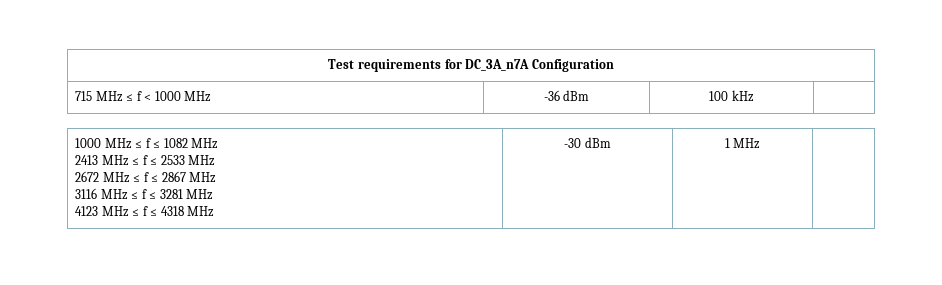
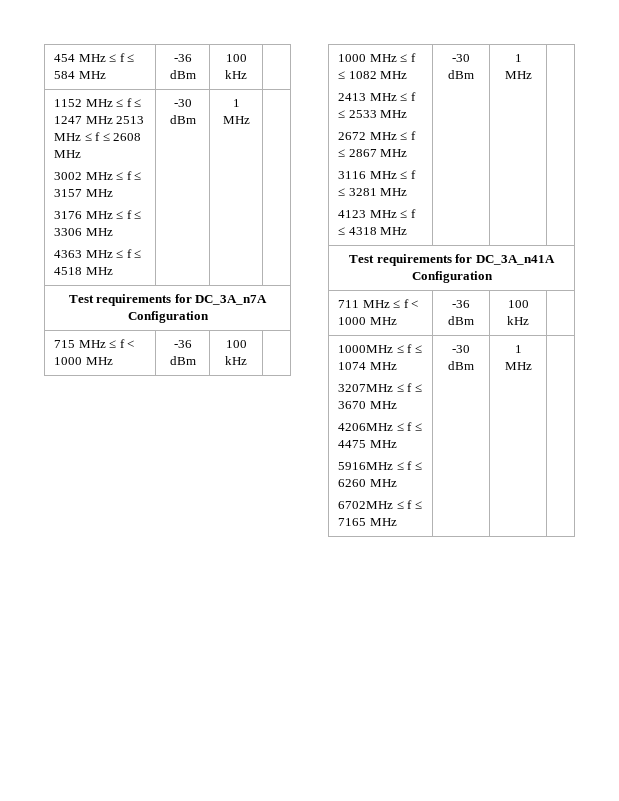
+ 454 MHz ≤ f ≤ 584 MHz | -36 dBm | 100 kHz |
+ 1152 MHz ≤ f ≤ 1247 MHz 2513 MHz ≤ f ≤ 2608 MHz
+ 3002 MHz ≤ f ≤ 3157 MHz
+ 3176 MHz ≤ f ≤ 3306 MHz
+ 4363 MHz ≤ f ≤ 4518 MHz | -30 dBm | 1 MHz |
+ Test requirements for DC_3A_n41A Configuration
+ 711 MHz ≤ f < 1000 MHz | -36 dBm | 100 kHz |
+ 1000MHz ≤ f ≤ 1074 MHz
+ 3207MHz ≤ f ≤ 3670 MHz
+ 4206MHz ≤ f ≤ 4475 MHz
+ 5916MHz ≤ f ≤ 6260 MHz
+ 6702MHz ≤ f ≤ 7165 MHz | -30 dBm | 1 MHz |

